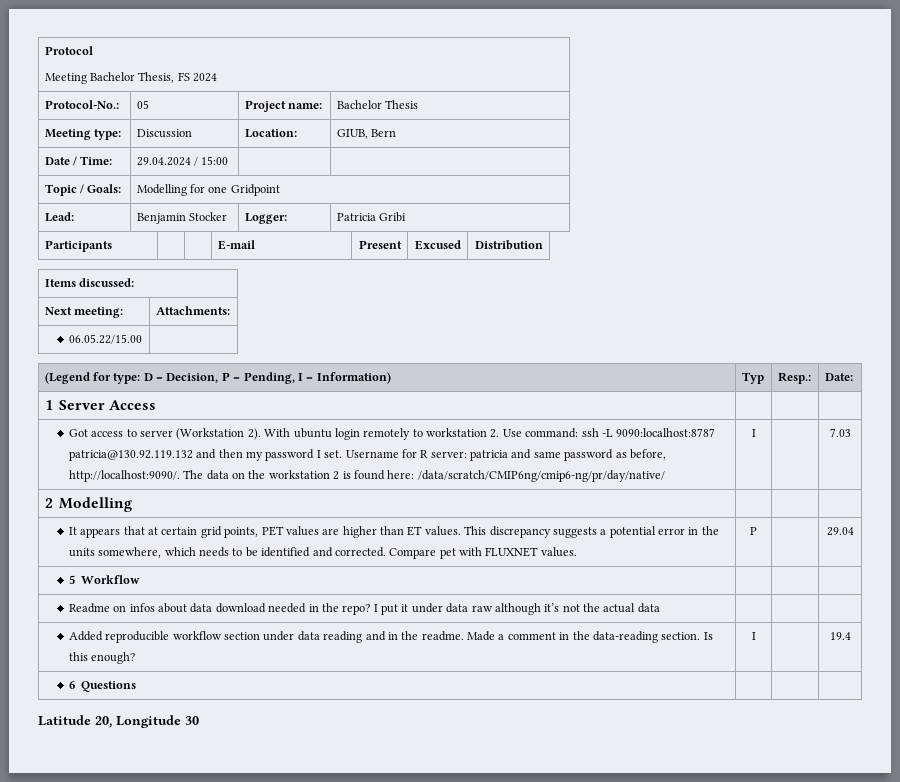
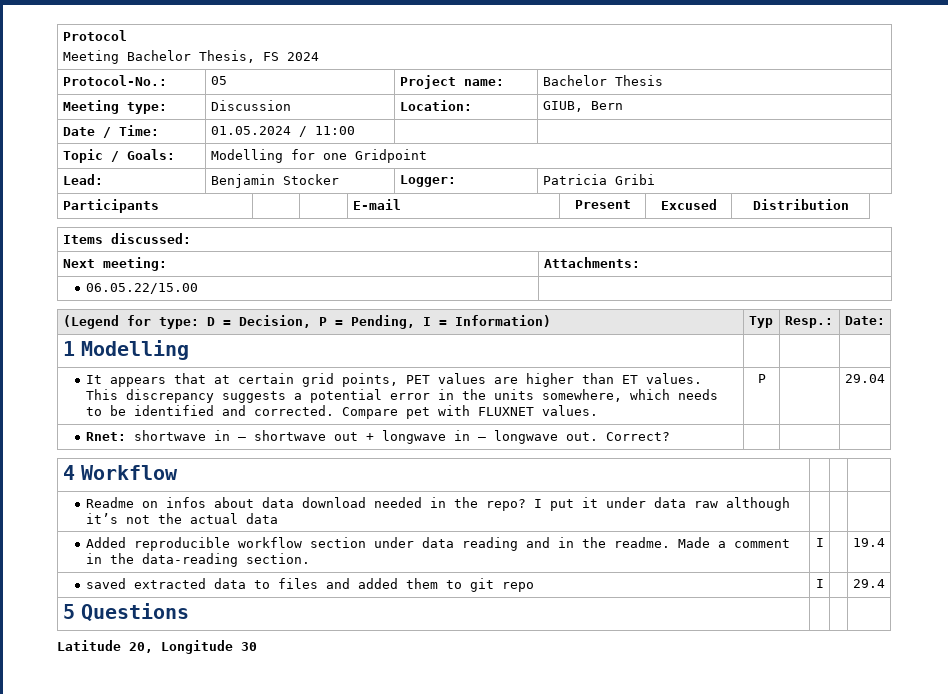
- Date / Time: | 29.04.2024 / 15:00 | |
+ Date / Time: | 01.05.2024 / 11:00 | |
- 1 Server Access | | |
- Got access to server (Workstation 2). With ubuntu login remotely to workstation 2. Use command: ssh -L 9090:localhost:8787 patricia@130.92.119.132 and then my password I set. Username for R server: patricia and same password as before, http://localhost:9090/. The data on the workstation 2 is found here: /data/scratch/CMIP6ng/cmip6-ng/pr/day/native/ | I | | 7.03
- 2 Modelling | | |
+ 1 Modelling | | |
- 5 Workflow | | |
+ Rnet: shortwave in – shortwave out + longwave in – longwave out. Correct? | | |
+ 4 Workflow | | |
- Added reproducible workflow section under data reading and in the readme. Made a comment in the data-reading section. Is this enough? | I | | 19.4
+ Added reproducible workflow section under data reading and in the readme. Made a comment in the data-reading section. | I | | 19.4
- 6 Questions | | |
+ saved extracted data to files and added them to git repo | I | | 29.4
+ 5 Questions | | |

